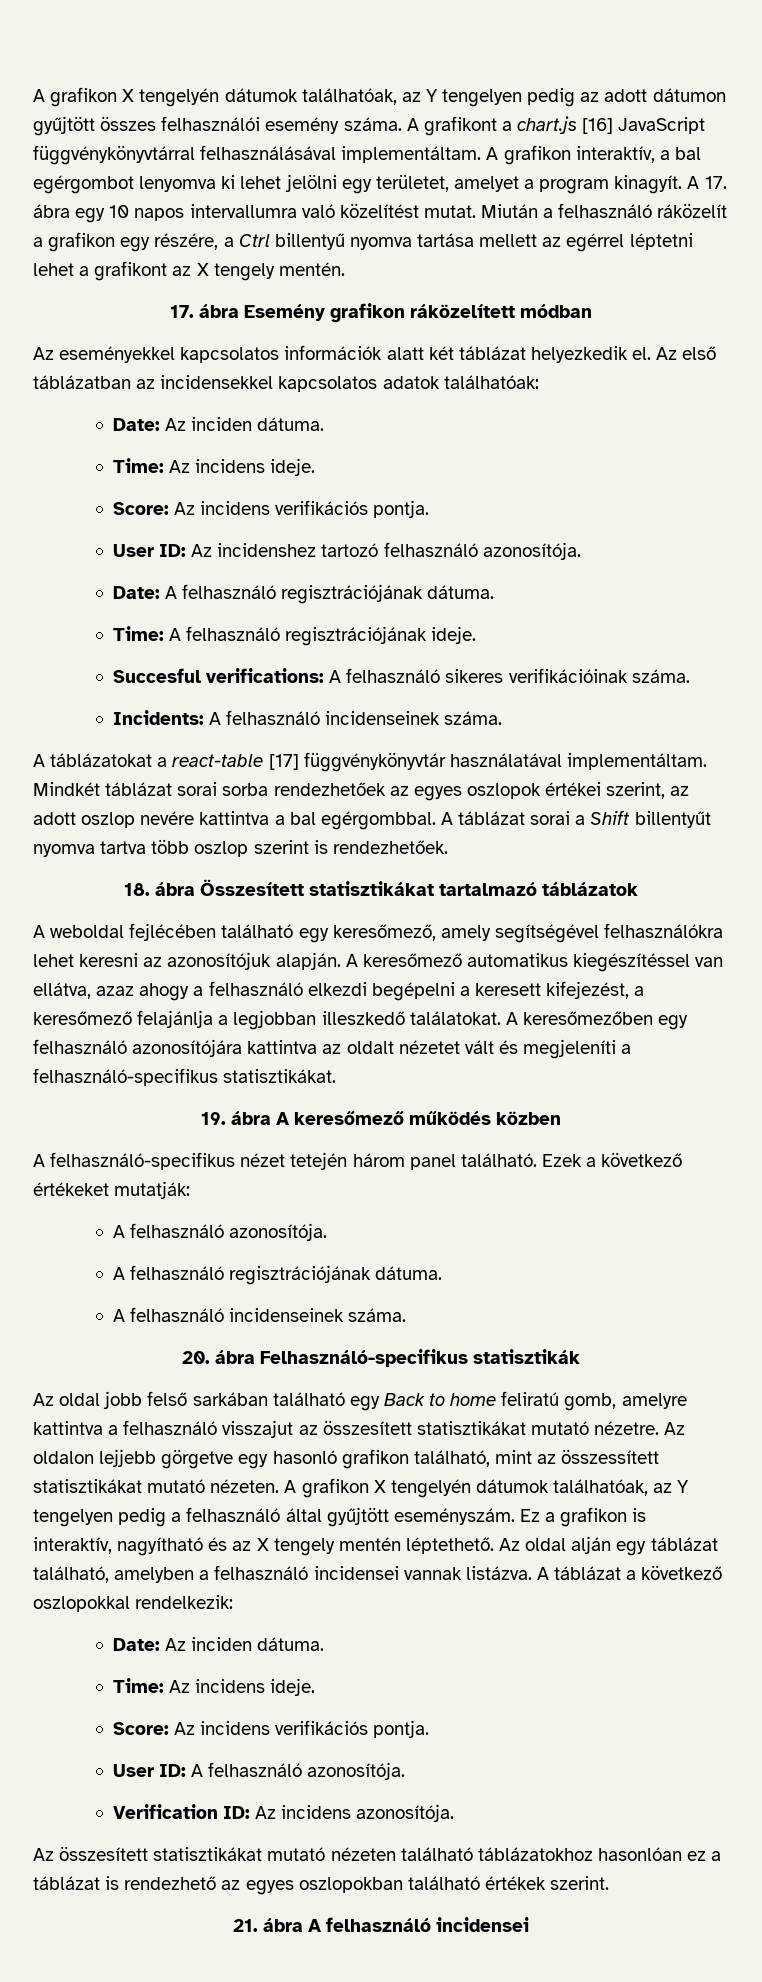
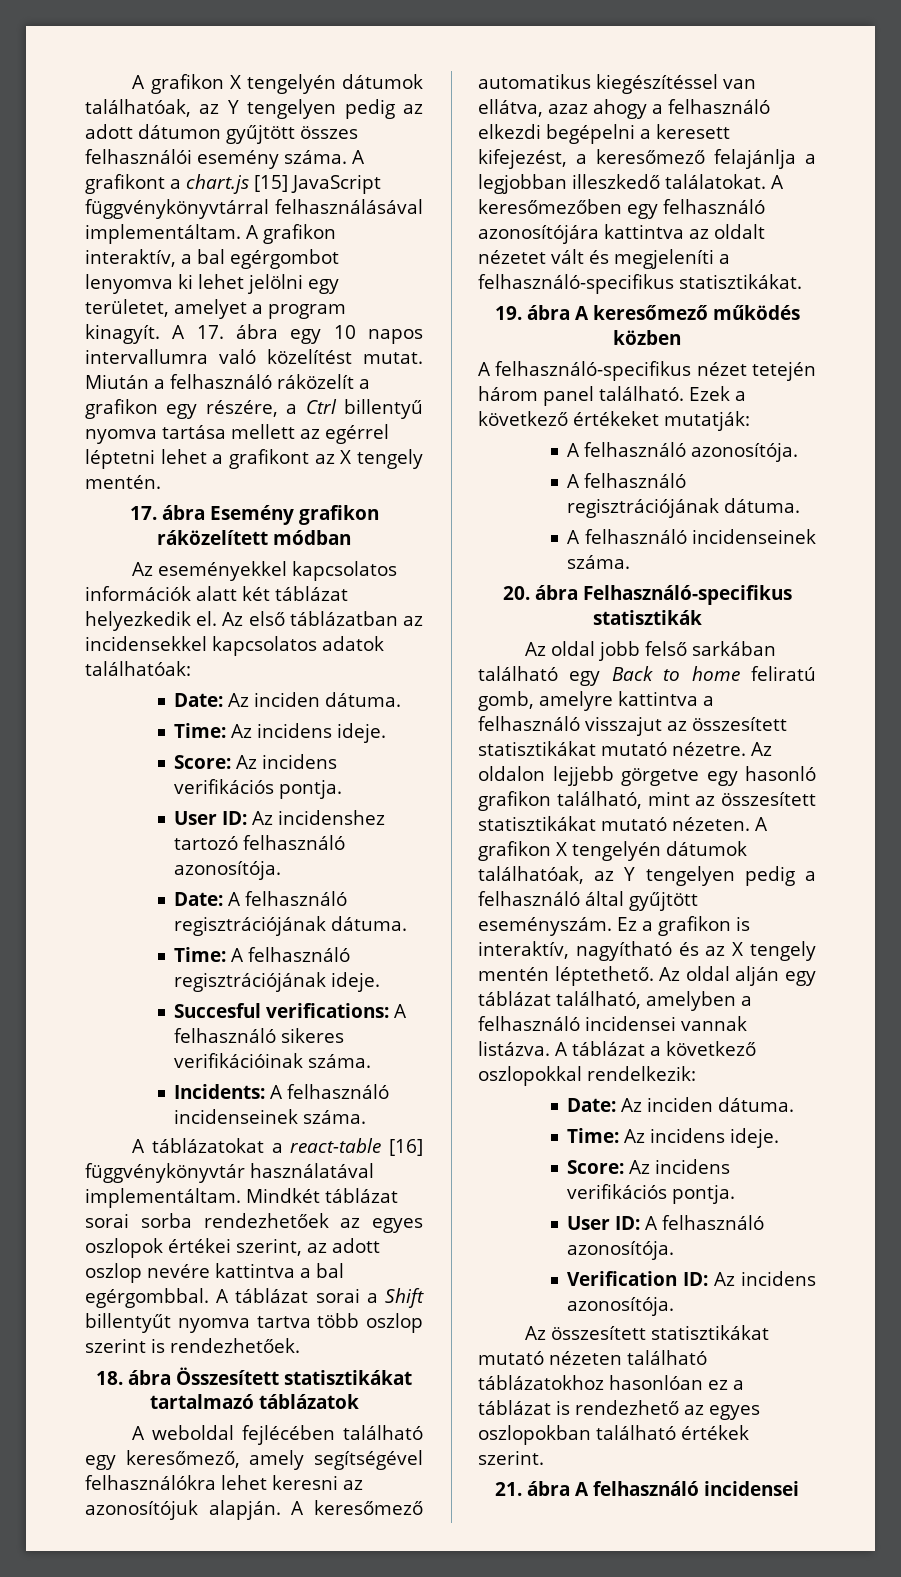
- A grafikont a chart.js [16] JavaScript függvénykönyvtárral felhasználásával implementáltam.
+ A grafikont a chart.js [15] JavaScript függvénykönyvtárral felhasználásával implementáltam.
- A táblázatokat a react-table [17] függvénykönyvtár használatával implementáltam.
+ A táblázatokat a react-table [16] függvénykönyvtár használatával implementáltam.
- Az oldalon lejjebb görgetve egy hasonló grafikon található, mint az összessített statisztikákat mutató nézeten.
+ Az oldalon lejjebb görgetve egy hasonló grafikon található, mint az összesített statisztikákat mutató nézeten.

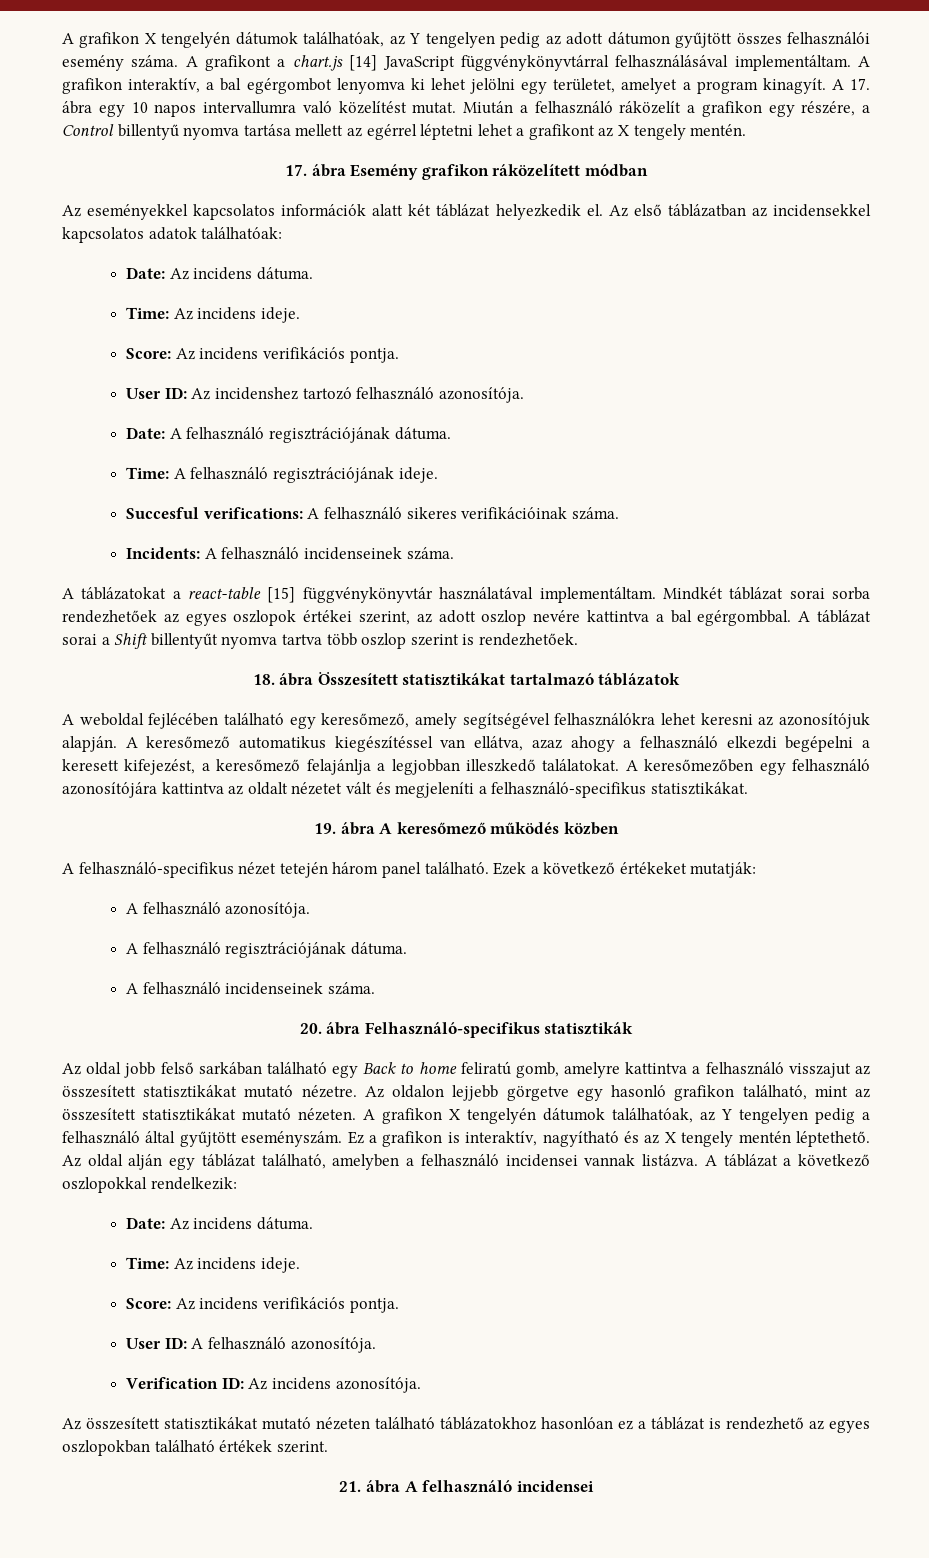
- A grafikont a chart.js [15] JavaScript függvénykönyvtárral felhasználásával implementáltam.
+ A grafikont a chart.js [14] JavaScript függvénykönyvtárral felhasználásával implementáltam.
- Miután a felhasználó ráközelít a grafikon egy részére, a Ctrl billentyű nyomva tartása mellett az egérrel léptetni lehet a grafikont az X tengely mentén.
+ Miután a felhasználó ráközelít a grafikon egy részére, a Control billentyű nyomva tartása mellett az egérrel léptetni lehet a grafikont az X tengely mentén.
  Az első táblázatban az incidensekkel kapcsolatos adatok találhatóak:
- Date: Az inciden dátuma.
+ Date: Az incidens dátuma.
- A táblázatokat a react-table [16] függvénykönyvtár használatával implementáltam.
+ A táblázatokat a react-table [15] függvénykönyvtár használatával implementáltam.
  A táblázat a következő oszlopokkal rendelkezik:
- Date: Az inciden dátuma.
+ Date: Az incidens dátuma.

